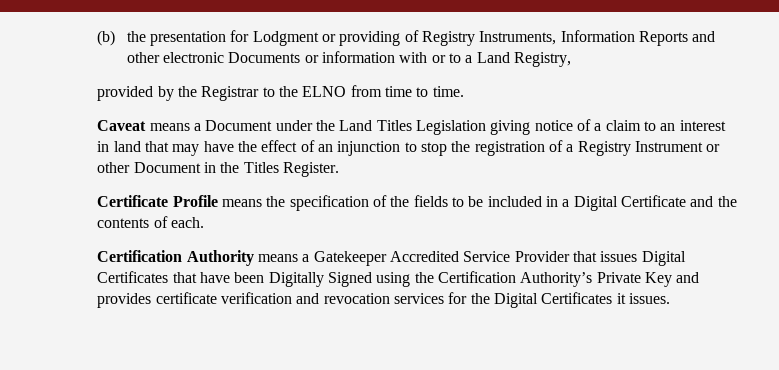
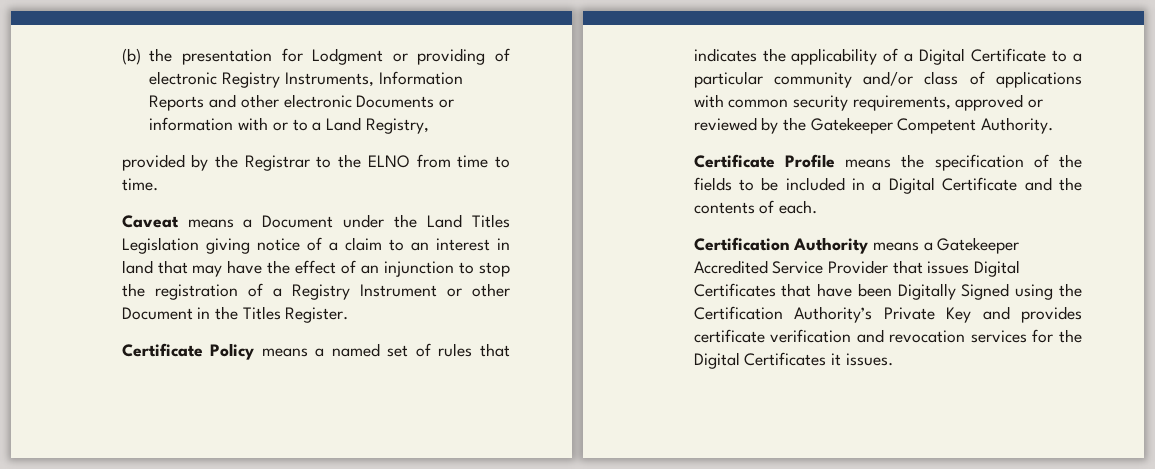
- (b) the presentation for Lodgment or providing of Registry Instruments, Information Reports and other electronic Documents or information with or to a Land Registry,
+ (b) the presentation for Lodgment or providing of electronic Registry Instruments, Information Reports and other electronic Documents or information with or to a Land Registry,
+ Certificate Policy means a named set of rules that indicates the applicability of a Digital Certificate to a particular community and/or class of applications with common security requirements, approved or reviewed by the Gatekeeper Competent Authority.

